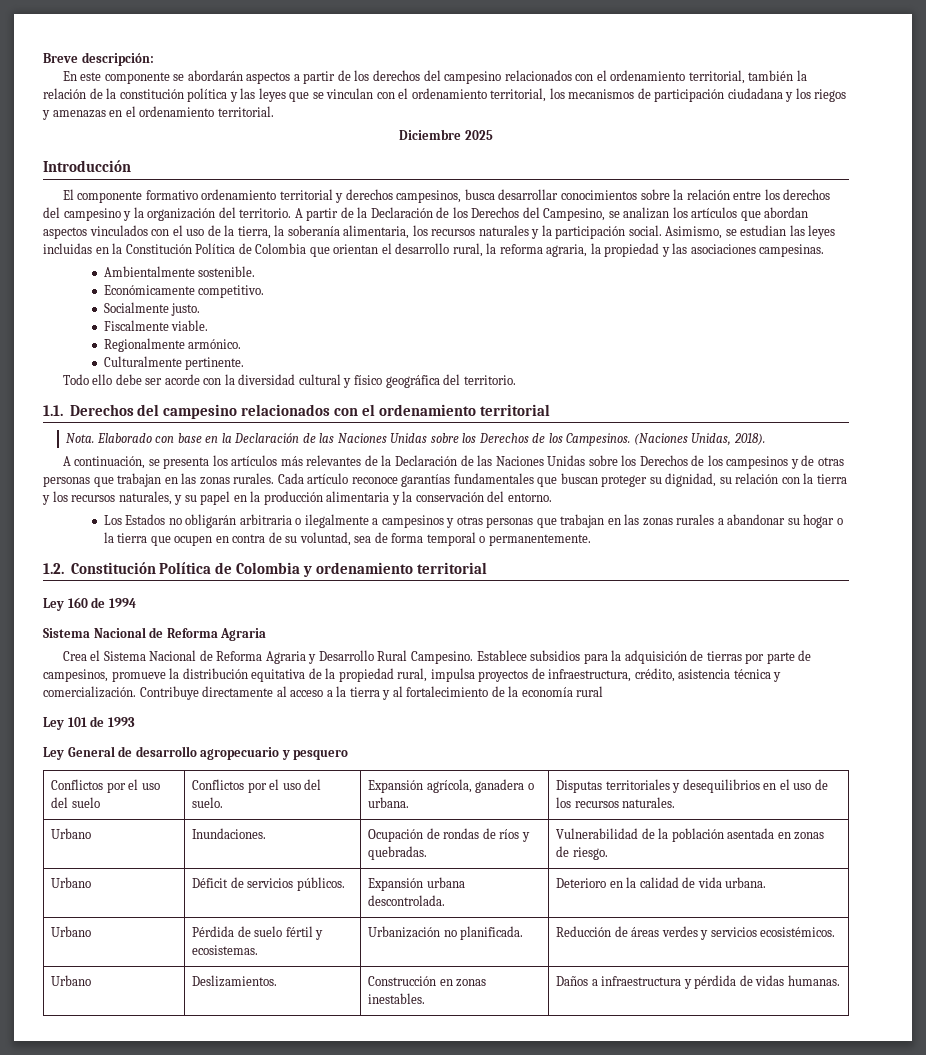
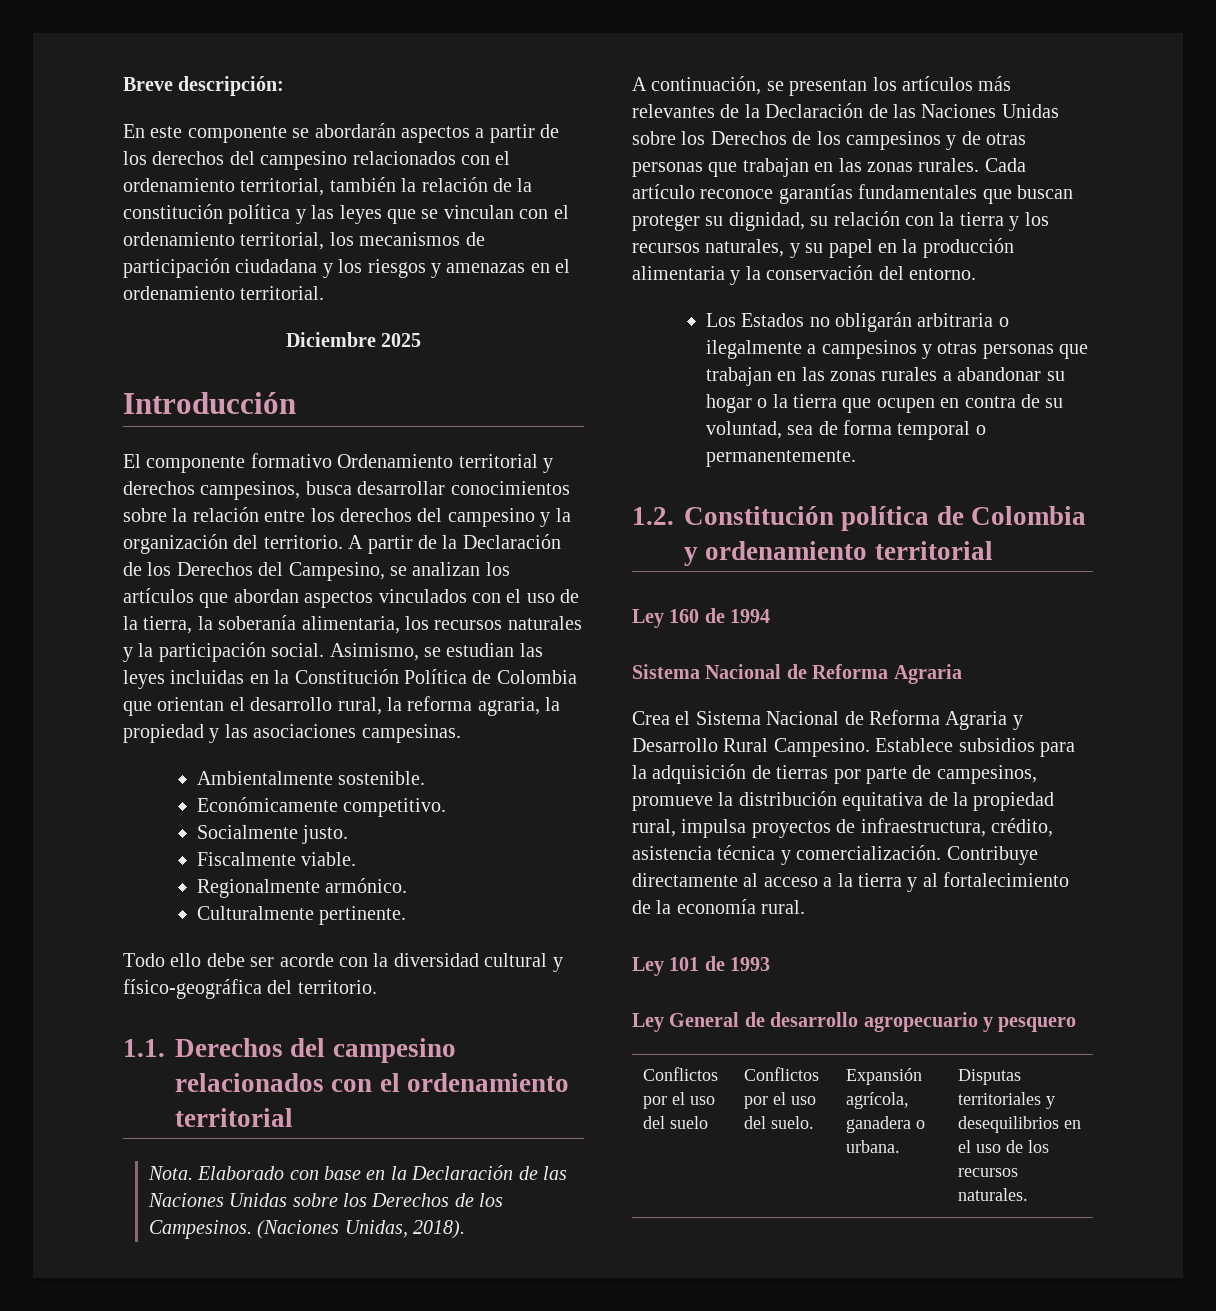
- En este componente se abordarán aspectos a partir de los derechos del campesino relacionados con el ordenamiento territorial, también la relación de la constitución política y las leyes que se vinculan con el ordenamiento territorial, los mecanismos de participación ciudadana y los riegos y amenazas en el ordenamiento territorial.
+ En este componente se abordarán aspectos a partir de los derechos del campesino relacionados con el ordenamiento territorial, también la relación de la constitución política y las leyes que se vinculan con el ordenamiento territorial, los mecanismos de participación ciudadana y los riesgos y amenazas en el ordenamiento territorial.
- El componente formativo ordenamiento territorial y derechos campesinos, busca desarrollar conocimientos sobre la relación entre los derechos del campesino y la organización del territorio.
+ El componente formativo Ordenamiento territorial y derechos campesinos, busca desarrollar conocimientos sobre la relación entre los derechos del campesino y la organización del territorio.
- Todo ello debe ser acorde con la diversidad cultural y físico geográfica del territorio.
+ Todo ello debe ser acorde con la diversidad cultural y físico-geográfica del territorio.
- A continuación, se presenta los artículos más relevantes de la Declaración de las Naciones Unidas sobre los Derechos de los campesinos y de otras personas que trabajan en las zonas rurales.
+ A continuación, se presentan los artículos más relevantes de la Declaración de las Naciones Unidas sobre los Derechos de los campesinos y de otras personas que trabajan en las zonas rurales.
- 1.2. Constitución Política de Colombia y ordenamiento territorial
+ 1.2. Constitución política de Colombia y ordenamiento territorial
- Contribuye directamente al acceso a la tierra y al fortalecimiento de la economía rural
+ Contribuye directamente al acceso a la tierra y al fortalecimiento de la economía rural.
- Urbano | Inundaciones. | Ocupación de rondas de ríos y quebradas. | Vulnerabilidad de la población asentada en zonas de riesgo.
- Urbano | Déficit de servicios públicos. | Expansión urbana descontrolada. | Deterioro en la calidad de vida urbana.
- Urbano | Pérdida de suelo fértil y ecosistemas. | Urbanización no planificada. | Reducción de áreas verdes y servicios ecosistémicos.
- Urbano | Deslizamientos. | Construcción en zonas inestables. | Daños a infraestructura y pérdida de vidas humanas.

